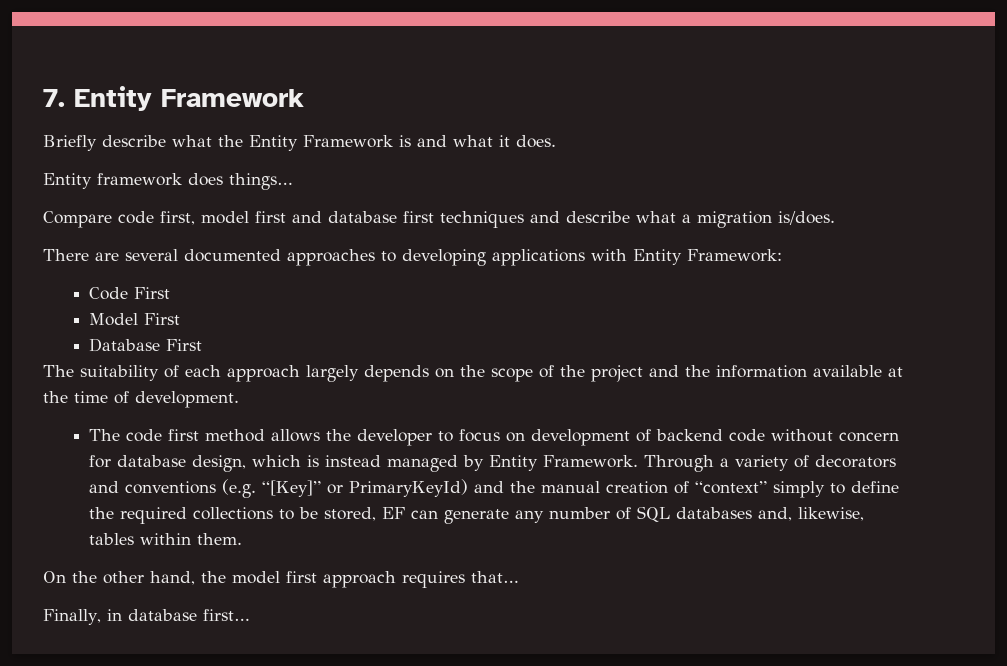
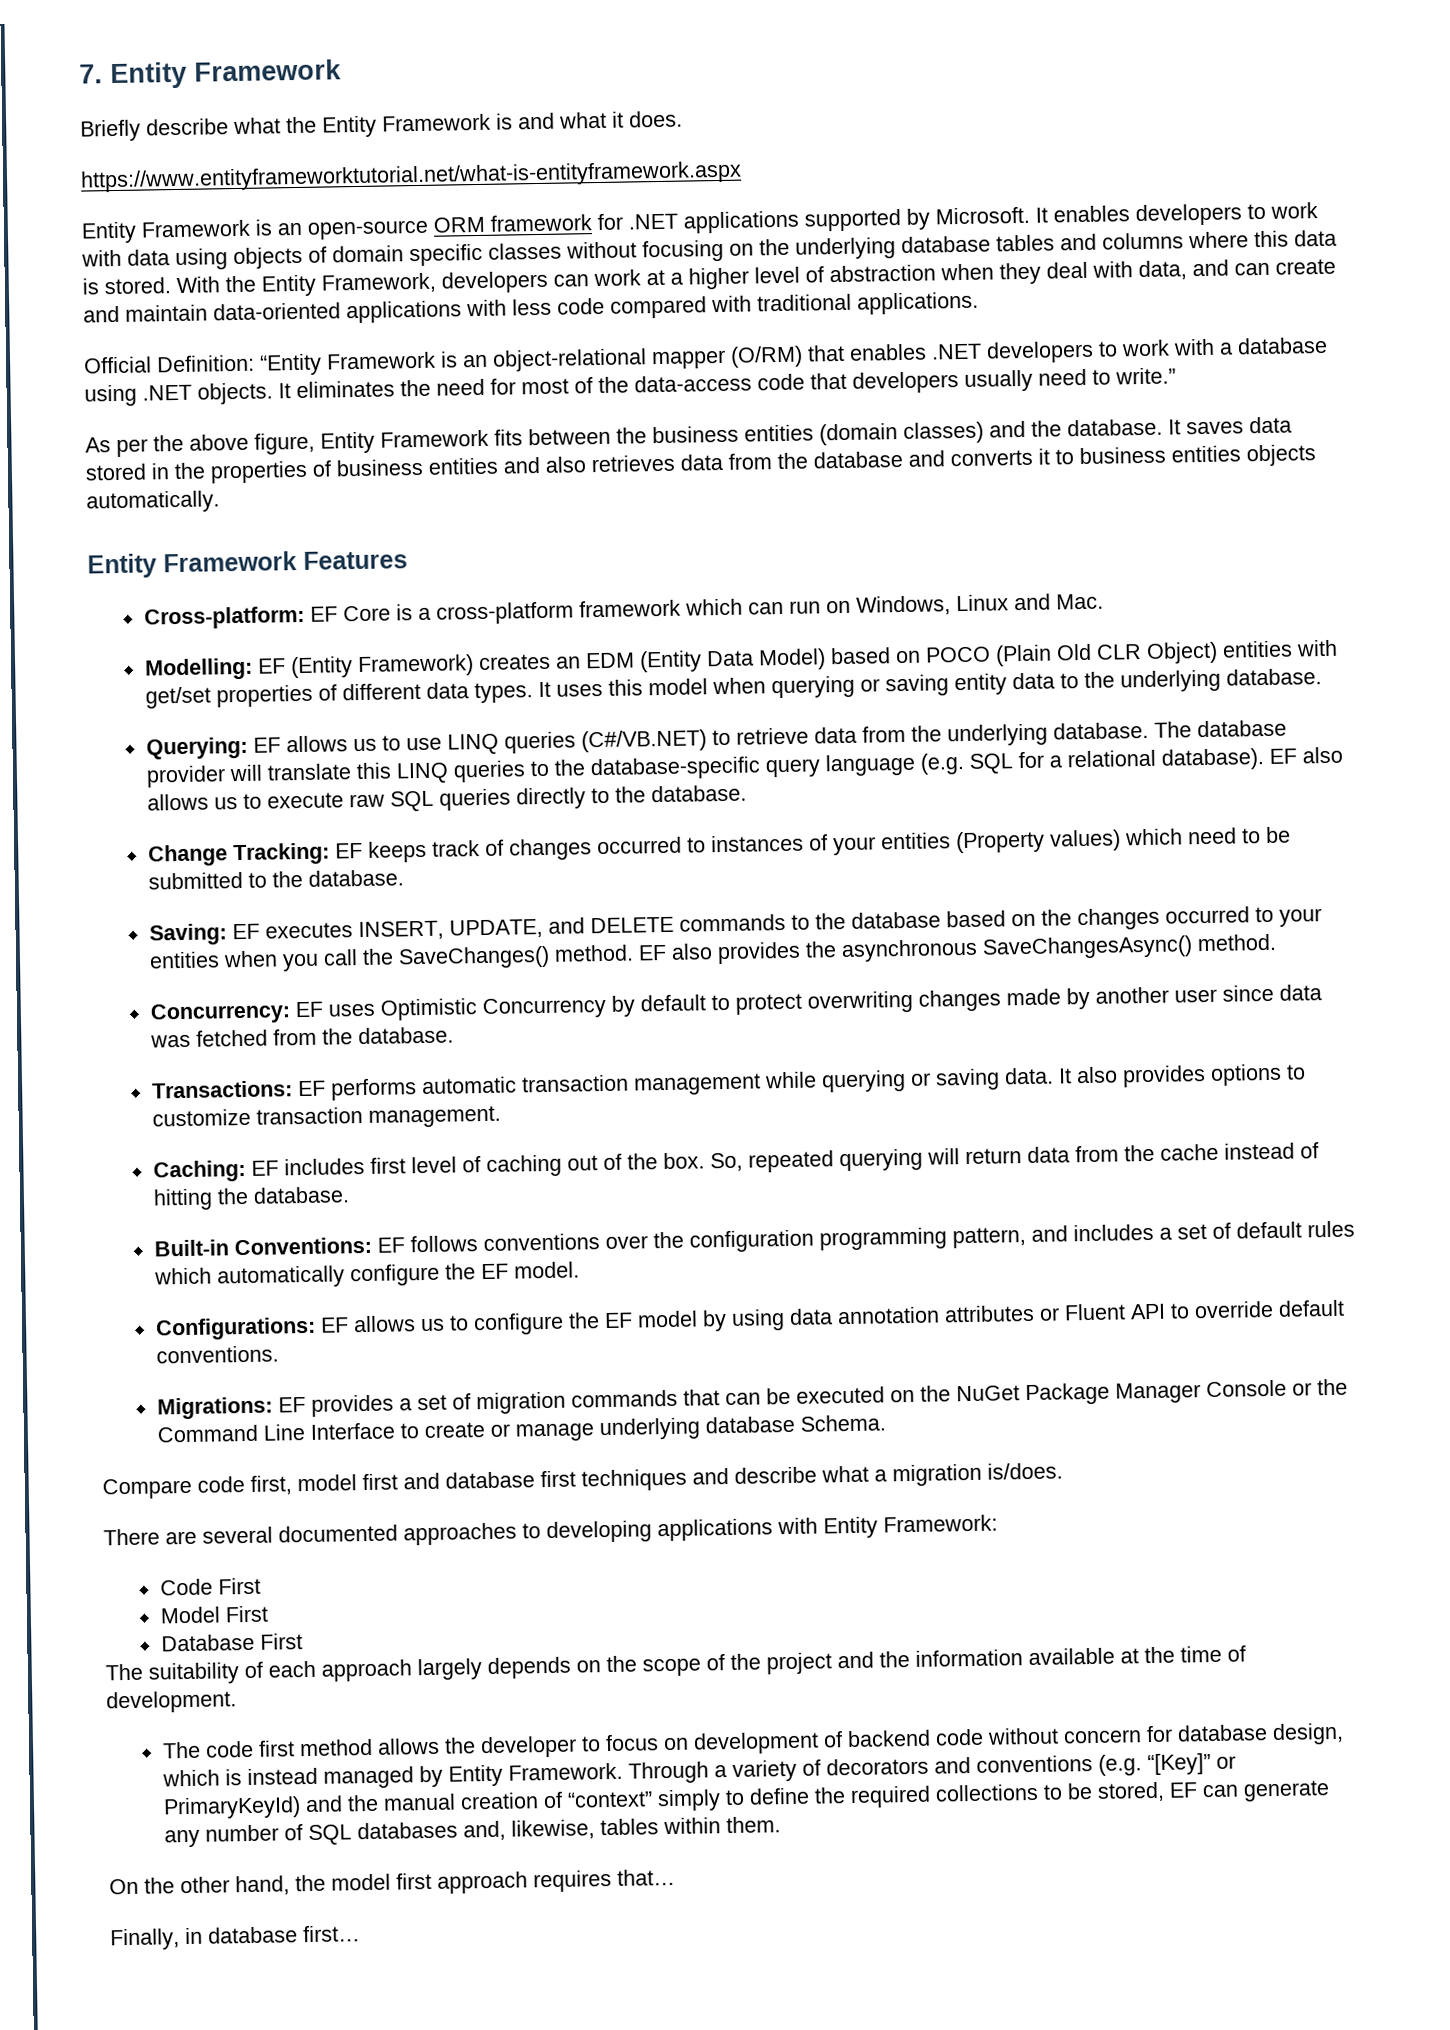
- Entity framework does things…
+ https://www.entityframeworktutorial.net/what-is-entityframework.aspx
+ Entity Framework is an open-source ORM framework for .NET applications supported by Microsoft. It enables developers to work with data using objects of domain specific classes without focusing on the underlying database tables and columns where this data is stored. With the Entity Framework, developers can work at a higher level of abstraction when they deal with data, and can create and maintain data-oriented applications with less code compared with traditional applications.
+ Official Definition: “Entity Framework is an object-relational mapper (O/RM) that enables .NET developers to work with a database using .NET objects. It eliminates the need for most of the data-access code that developers usually need to write.”
+ As per the above figure, Entity Framework fits between the business entities (domain classes) and the database. It saves data stored in the properties of business entities and also retrieves data from the database and converts it to business entities objects automatically.
+ Entity Framework Features
+ Cross-platform: EF Core is a cross-platform framework which can run on Windows, Linux and Mac.
+ Modelling: EF (Entity Framework) creates an EDM (Entity Data Model) based on POCO (Plain Old CLR Object) entities with get/set properties of different data types. It uses this model when querying or saving entity data to the underlying database.
+ Querying: EF allows us to use LINQ queries (C#/VB.NET) to retrieve data from the underlying database. The database provider will translate this LINQ queries to the database-specific query language (e.g. SQL for a relational database). EF also allows us to execute raw SQL queries directly to the database.
+ Change Tracking: EF keeps track of changes occurred to instances of your entities (Property values) which need to be submitted to the database.
+ Saving: EF executes INSERT, UPDATE, and DELETE commands to the database based on the changes occurred to your entities when you call the SaveChanges() method. EF also provides the asynchronous SaveChangesAsync() method.
+ Concurrency: EF uses Optimistic Concurrency by default to protect overwriting changes made by another user since data was fetched from the database.
+ Transactions: EF performs automatic transaction management while querying or saving data. It also provides options to customize transaction management.
+ Caching: EF includes first level of caching out of the box. So, repeated querying will return data from the cache instead of hitting the database.
+ Built-in Conventions: EF follows conventions over the configuration programming pattern, and includes a set of default rules which automatically configure the EF model.
+ Configurations: EF allows us to configure the EF model by using data annotation attributes or Fluent API to override default conventions.
+ Migrations: EF provides a set of migration commands that can be executed on the NuGet Package Manager Console or the Command Line Interface to create or manage underlying database Schema.

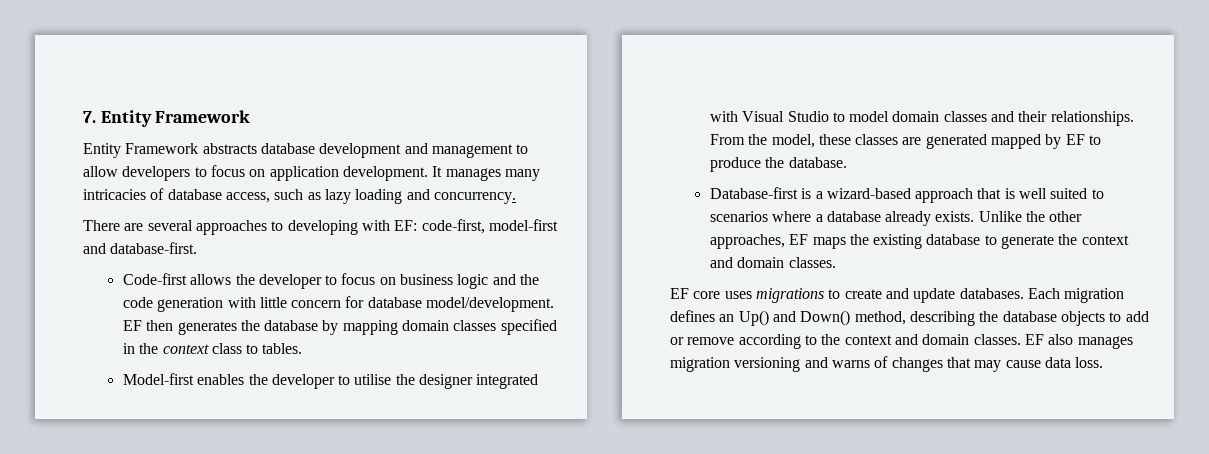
- Briefly describe what the Entity Framework is and what it does.
- https://www.entityframeworktutorial.net/what-is-entityframework.aspx
- Entity Framework is an open-source ORM framework for .NET applications supported by Microsoft. It enables developers to work with data using objects of domain specific classes without focusing on the underlying database tables and columns where this data is stored. With the Entity Framework, developers can work at a higher level of abstraction when they deal with data, and can create and maintain data-oriented applications with less code compared with traditional applications.
- Official Definition: “Entity Framework is an object-relational mapper (O/RM) that enables .NET developers to work with a database using .NET objects. It eliminates the need for most of the data-access code that developers usually need to write.”
- As per the above figure, Entity Framework fits between the business entities (domain classes) and the database. It saves data stored in the properties of business entities and also retrieves data from the database and converts it to business entities objects automatically.
- Entity Framework Features
- Cross-platform: EF Core is a cross-platform framework which can run on Windows, Linux and Mac.
- Modelling: EF (Entity Framework) creates an EDM (Entity Data Model) based on POCO (Plain Old CLR Object) entities with get/set properties of different data types. It uses this model when querying or saving entity data to the underlying database.
- Querying: EF allows us to use LINQ queries (C#/VB.NET) to retrieve data from the underlying database. The database provider will translate this LINQ queries to the database-specific query language (e.g. SQL for a relational database). EF also allows us to execute raw SQL queries directly to the database.
- Change Tracking: EF keeps track of changes occurred to instances of your entities (Property values) which need to be submitted to the database.
- Saving: EF executes INSERT, UPDATE, and DELETE commands to the database based on the changes occurred to your entities when you call the SaveChanges() method. EF also provides the asynchronous SaveChangesAsync() method.
- Concurrency: EF uses Optimistic Concurrency by default to protect overwriting changes made by another user since data was fetched from the database.
- Transactions: EF performs automatic transaction management while querying or saving data. It also provides options to customize transaction management.
- Caching: EF includes first level of caching out of the box. So, repeated querying will return data from the cache instead of hitting the database.
- Built-in Conventions: EF follows conventions over the configuration programming pattern, and includes a set of default rules which automatically configure the EF model.
- Configurations: EF allows us to configure the EF model by using data annotation attributes or Fluent API to override default conventions.
- Migrations: EF provides a set of migration commands that can be executed on the NuGet Package Manager Console or the Command Line Interface to create or manage underlying database Schema.
- Compare code first, model first and database first techniques and describe what a migration is/does.
+ Entity Framework abstracts database development and management to allow developers to focus on application development. It manages many intricacies of database access, such as lazy loading and concurrency.
- There are several documented approaches to developing applications with Entity Framework:
- Code First
- Model First
- Database First
- The suitability of each approach largely depends on the scope of the project and the information available at the time of development.
- The code first method allows the developer to focus on development of backend code without concern for database design, which is instead managed by Entity Framework. Through a variety of decorators and conventions (e.g. “[Key]” or PrimaryKeyId) and the manual creation of “context” simply to define the required collections to be stored, EF can generate any number of SQL databases and, likewise, tables within them.
- On the other hand, the model first approach requires that…
- Finally, in database first…
+ There are several approaches to developing with EF: code-first, model-first and database-first.
+ Code-first allows the developer to focus on business logic and the code generation with little concern for database model/development. EF then generates the database by mapping domain classes specified in the context class to tables.
+ Model-first enables the developer to utilise the designer integrated with Visual Studio to model domain classes and their relationships. From the model, these classes are generated mapped by EF to produce the database.
+ Database-first is a wizard-based approach that is well suited to scenarios where a database already exists. Unlike the other approaches, EF maps the existing database to generate the context and domain classes.
+ EF core uses migrations to create and update databases. Each migration defines an Up() and Down() method, describing the database objects to add or remove according to the context and domain classes. EF also manages migration versioning and warns of changes that may cause data loss.

